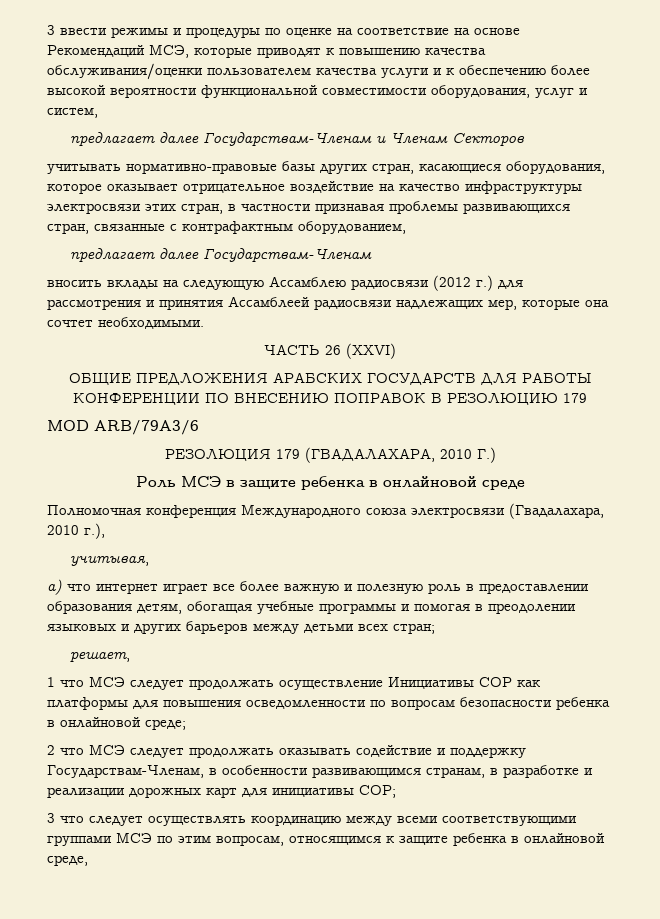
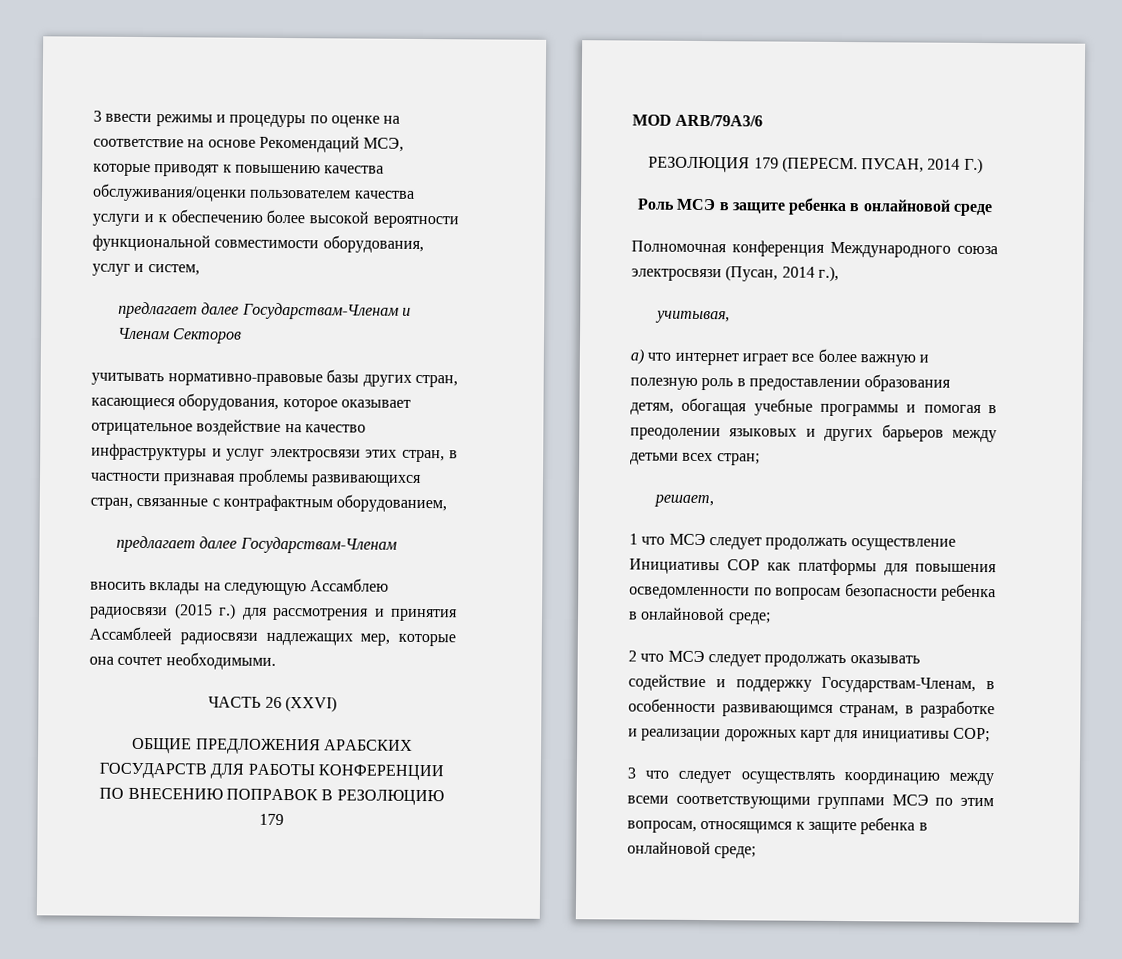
- учитывать нормативно-правовые базы других стран, касающиеся оборудования, которое оказывает отрицательное воздействие на качество инфраструктуры электросвязи этих стран, в частности признавая проблемы развивающихся стран, связанные с контрафактным оборудованием,
+ учитывать нормативно-правовые базы других стран, касающиеся оборудования, которое оказывает отрицательное воздействие на качество инфраструктуры и услуг электросвязи этих стран, в частности признавая проблемы развивающихся стран, связанные с контрафактным оборудованием,
- вносить вклады на следующую Ассамблею радиосвязи (2012 г.) для рассмотрения и принятия Ассамблеей радиосвязи надлежащих мер, которые она сочтет необходимыми.
+ вносить вклады на следующую Ассамблею радиосвязи (2015 г.) для рассмотрения и принятия Ассамблеей радиосвязи надлежащих мер, которые она сочтет необходимыми.
- РЕЗОЛЮЦИЯ 179 (ГВАДАЛАХАРА, 2010 Г.)
+ РЕЗОЛЮЦИЯ 179 (ПЕРЕСМ. ПУСАН, 2014 Г.)
- Полномочная конференция Международного союза электросвязи (Гвадалахара, 2010 г.),
+ Полномочная конференция Международного союза электросвязи (Пусан, 2014 г.),
- 3 что следует осуществлять координацию между всеми соответствующими группами МСЭ по этим вопросам, относящимся к защите ребенка в онлайновой среде,
+ 3 что следует осуществлять координацию между всеми соответствующими группами МСЭ по этим вопросам, относящимся к защите ребенка в онлайновой среде;

